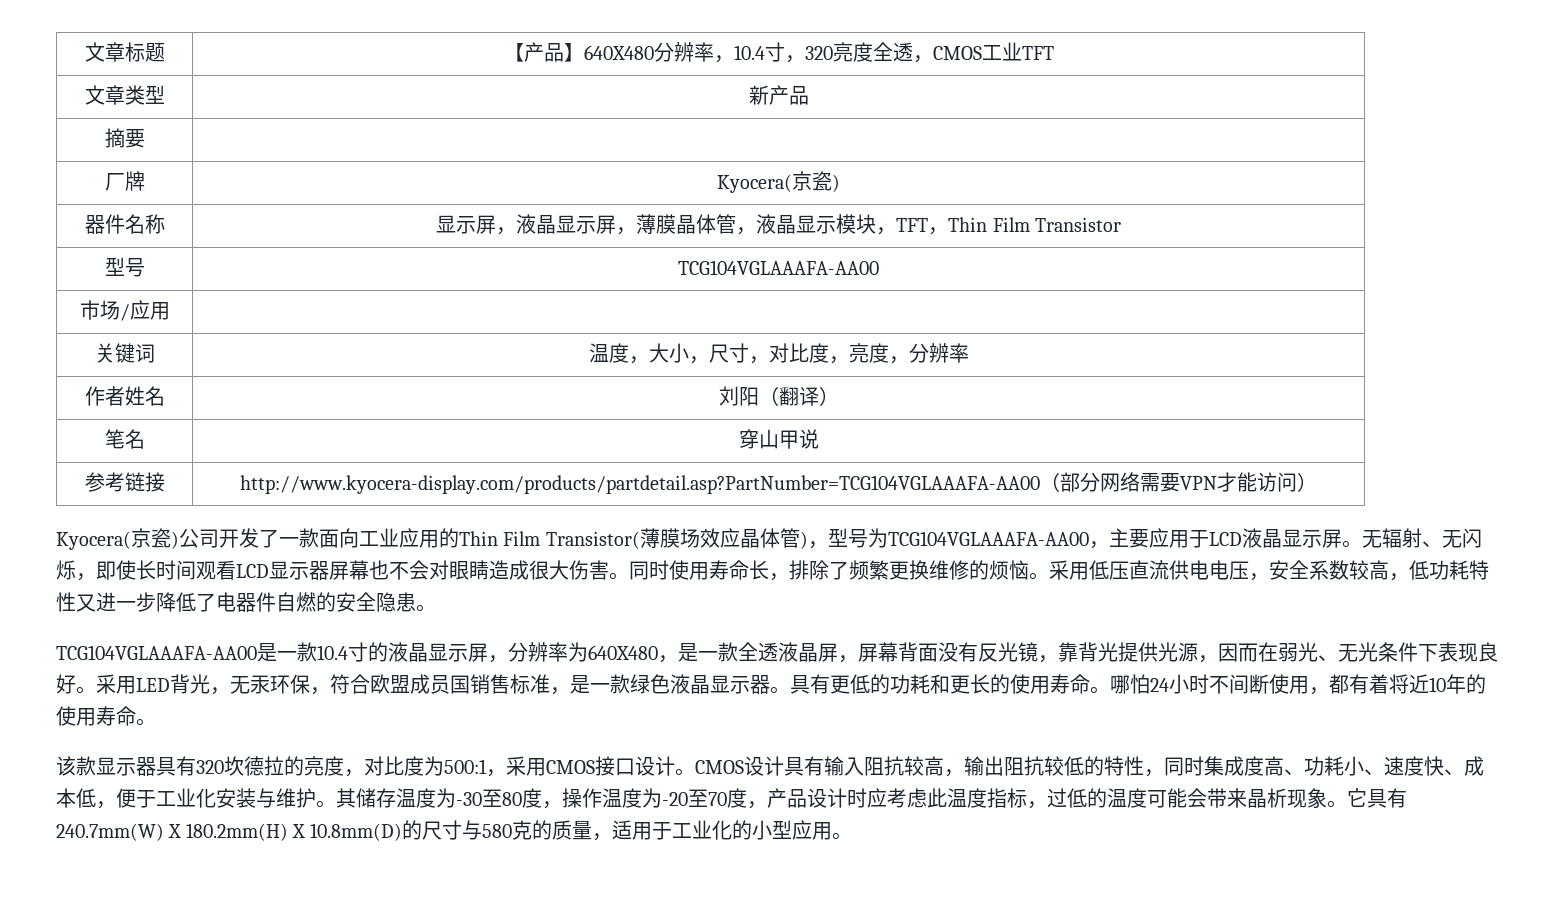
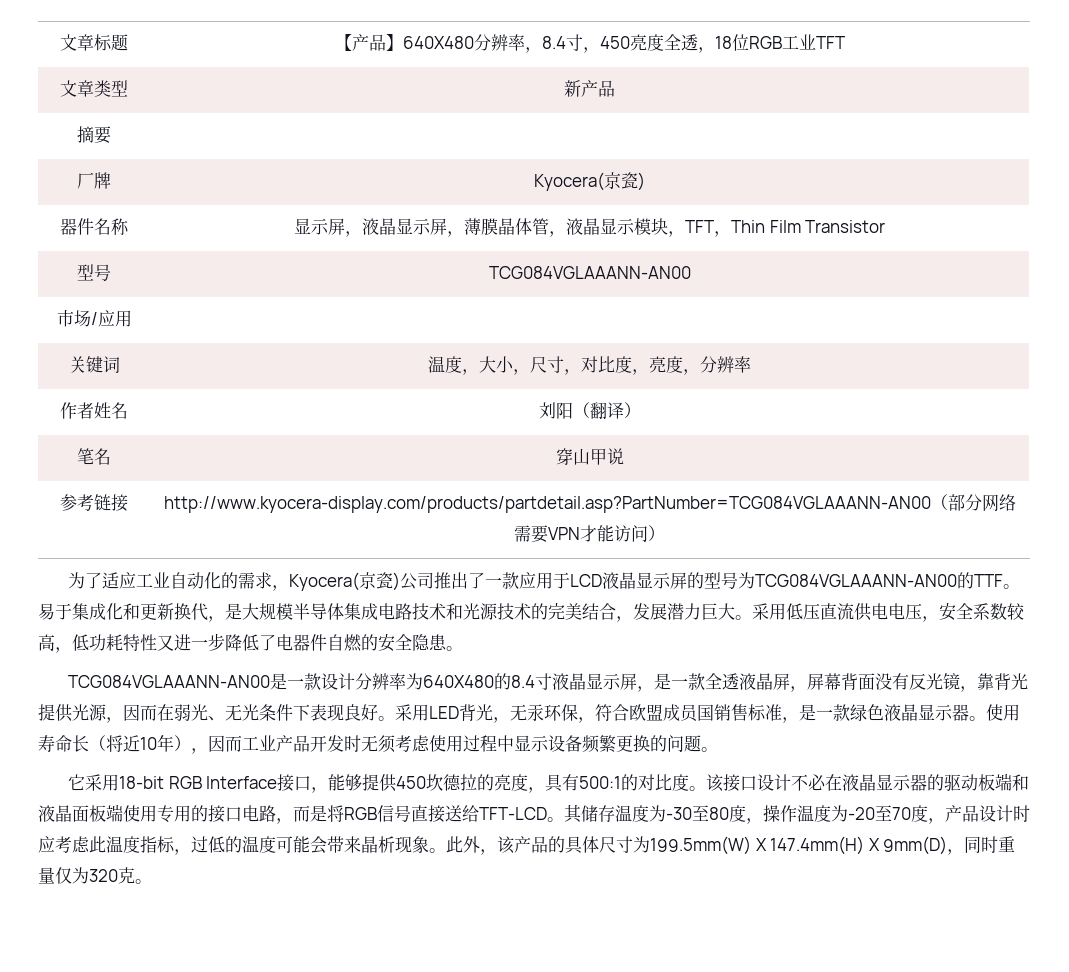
- 文章标题 | 【产品】640X480分辨率，10.4寸，320亮度全透，CMOS工业TFT
+ 文章标题 | 【产品】640X480分辨率，8.4寸，450亮度全透，18位RGB工业TFT
- 型号 | TCG104VGLAAAFA-AA00
+ 型号 | TCG084VGLAAANN-AN00
- 参考链接 | http://www.kyocera-display.com/products/partdetail.asp?PartNumber=TCG104VGLAAAFA-AA00（部分网络需要VPN才能访问）
+ 参考链接 | http://www.kyocera-display.com/products/partdetail.asp?PartNumber=TCG084VGLAAANN-AN00（部分网络需要VPN才能访问）
- Kyocera(京瓷)公司开发了一款面向工业应用的Thin Film Transistor(薄膜场效应晶体管)，型号为TCG104VGLAAAFA-AA00，主要应用于LCD液晶显示屏。无辐射、无闪烁，即使长时间观看LCD显示器屏幕也不会对眼睛造成很大伤害。同时使用寿命长，排除了频繁更换维修的烦恼。
+ 为了适应工业自动化的需求，Kyocera(京瓷)公司推出了一款应用于LCD液晶显示屏的型号为TCG084VGLAAANN-AN00的TTF。易于集成化和更新换代，是大规模半导体集成电路技术和光源技术的完美结合，发展潜力巨大。
- TCG104VGLAAAFA-AA00是一款10.4寸的液晶显示屏，分辨率为640X480，是一款全透液晶屏，屏幕背面没有反光镜，靠背光提供光源，因而在弱光、无光条件下表现良好。
+ TCG084VGLAAANN-AN00是一款设计分辨率为640X480的8.4寸液晶显示屏，是一款全透液晶屏，屏幕背面没有反光镜，靠背光提供光源，因而在弱光、无光条件下表现良好。
- 具有更低的功耗和更长的使用寿命。哪怕24小时不间断使用，都有着将近10年的使用寿命。
- 该款显示器具有320坎德拉的亮度，对比度为500:1，采用CMOS接口设计。CMOS设计具有输入阻抗较高，输出阻抗较低的特性，同时集成度高、功耗小、速度快、成本低，便于工业化安装与维护。
+ 使用寿命长（将近10年），因而工业产品开发时无须考虑使用过程中显示设备频繁更换的问题。
+ 它采用18-bit RGB Interface接口，能够提供450坎德拉的亮度，具有500:1的对比度。该接口设计不必在液晶显示器的驱动板端和液晶面板端使用专用的接口电路，而是将RGB信号直接送给TFT-LCD。
- 它具有240.7mm(W) X 180.2mm(H) X 10.8mm(D)的尺寸与580克的质量，适用于工业化的小型应用。
+ 此外，该产品的具体尺寸为199.5mm(W) X 147.4mm(H) X 9mm(D)，同时重量仅为320克。

